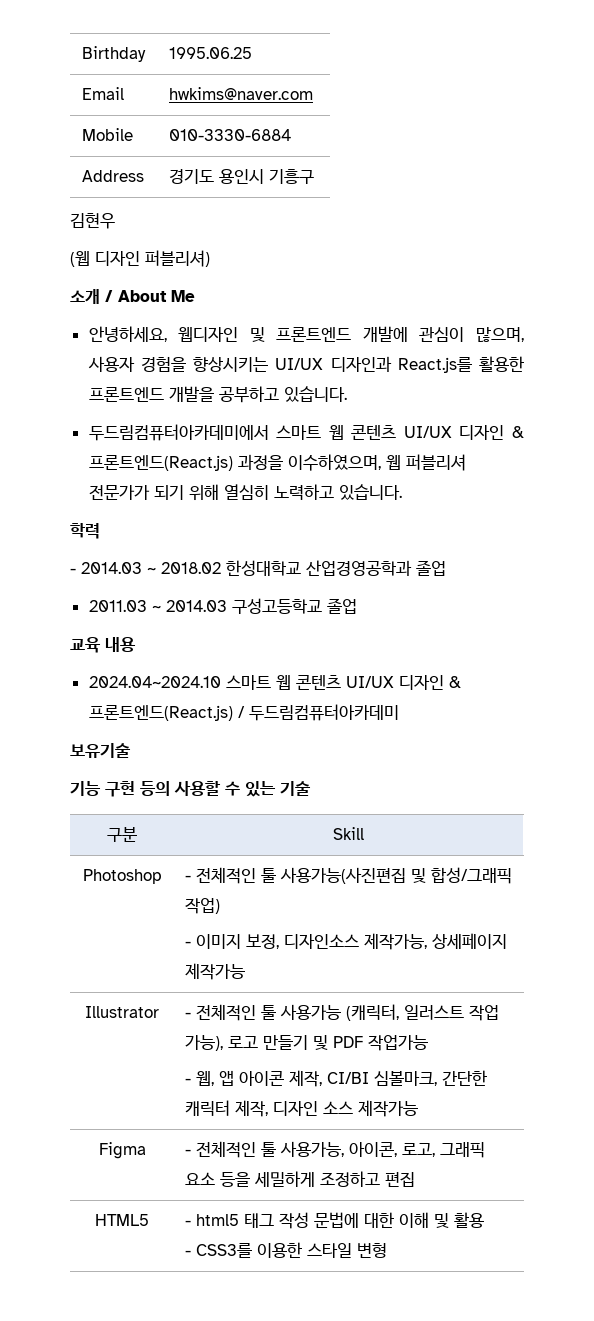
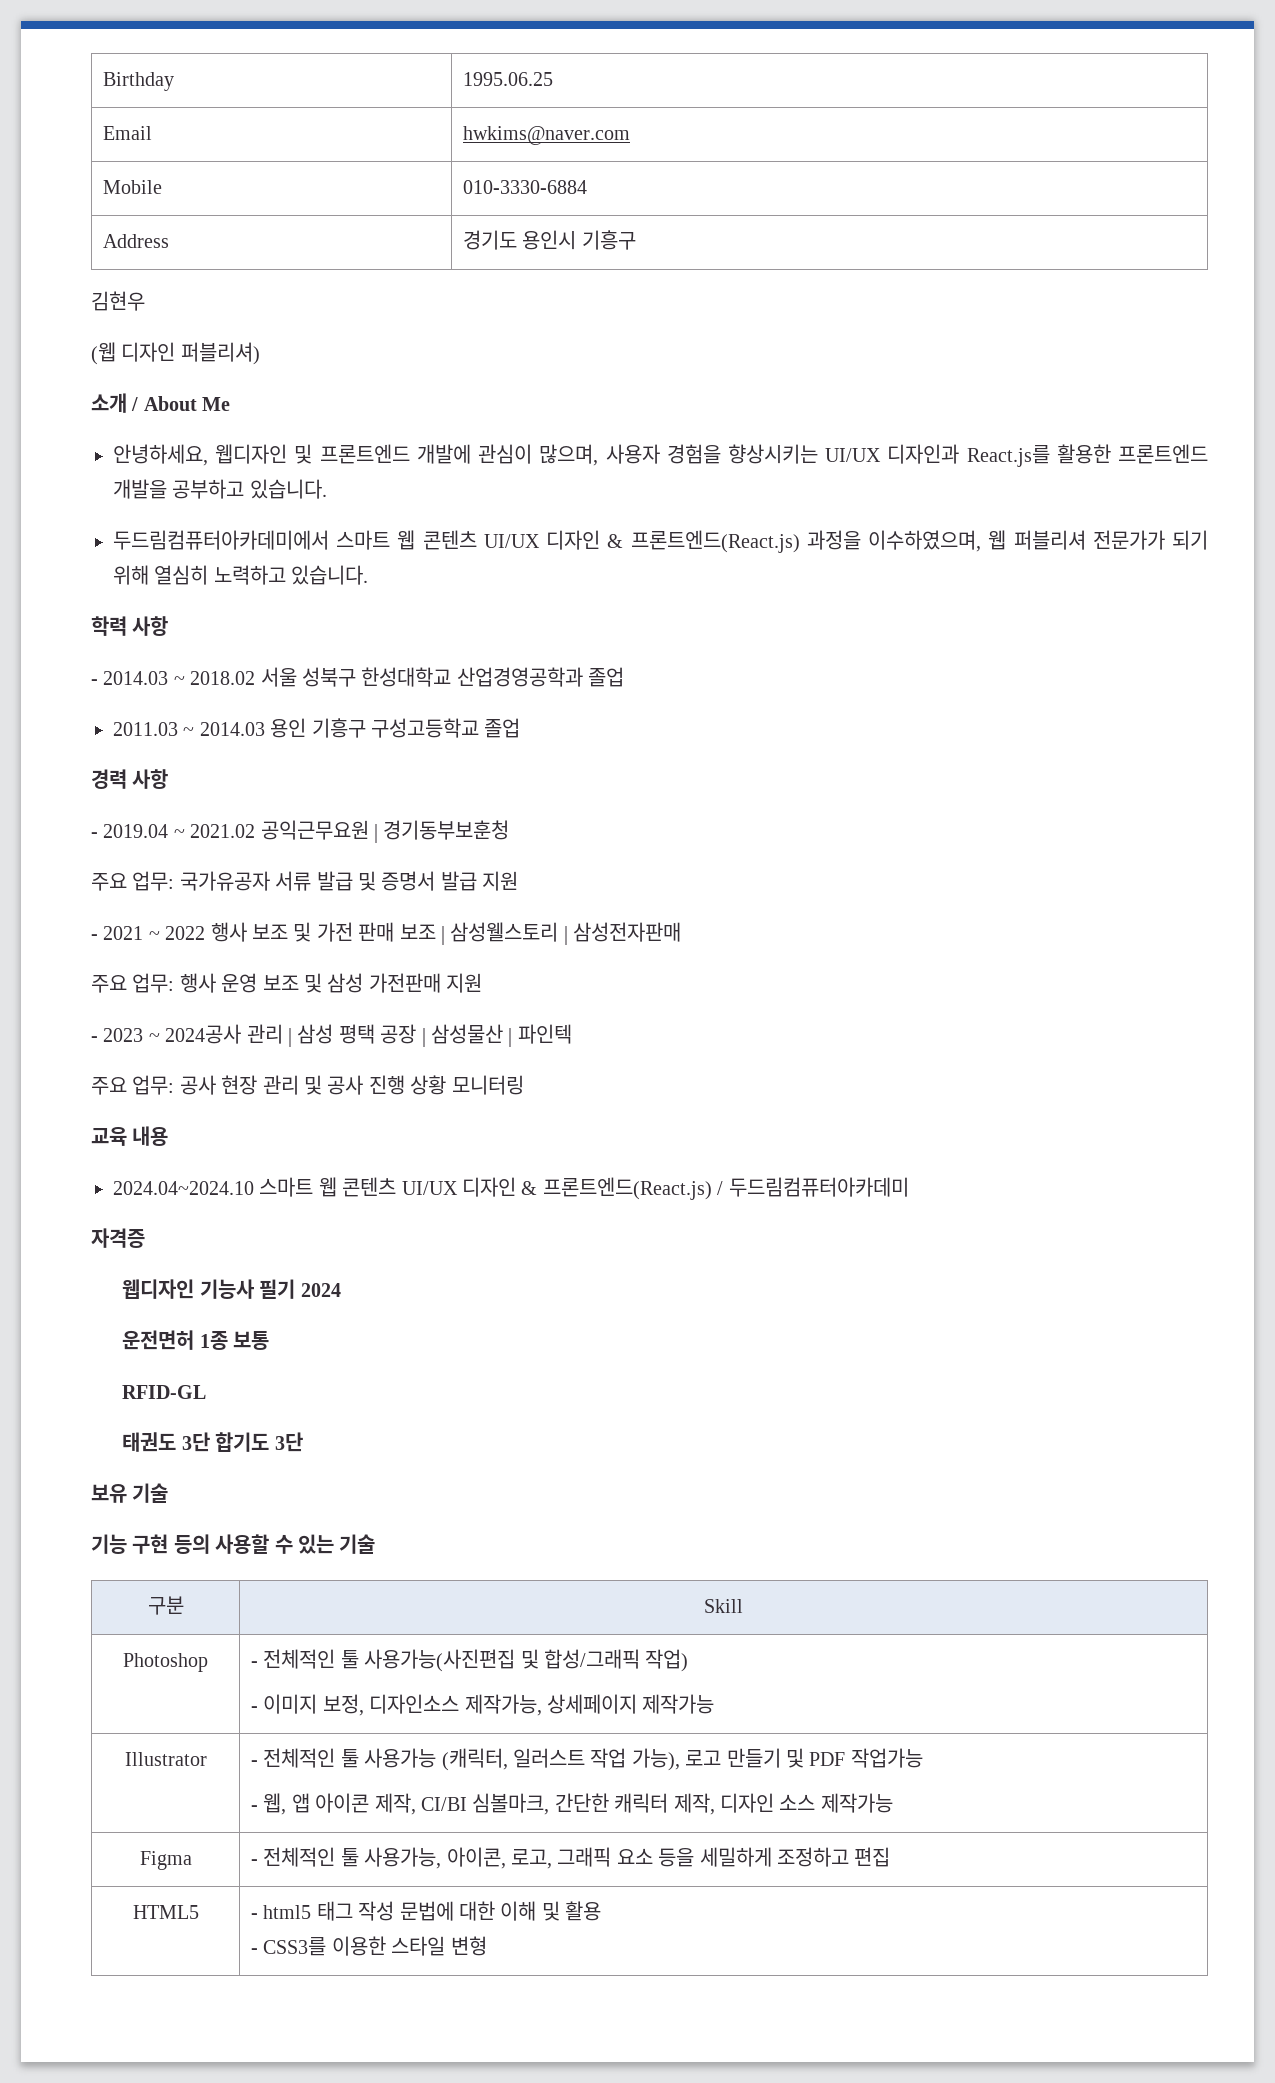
- 학력
+ 학력 사항
- - 2014.03 ~ 2018.02 한성대학교 산업경영공학과 졸업
+ - 2014.03 ~ 2018.02 서울 성북구 한성대학교 산업경영공학과 졸업
- 2011.03 ~ 2014.03 구성고등학교 졸업
+ 2011.03 ~ 2014.03 용인 기흥구 구성고등학교 졸업
+ 경력 사항
+ - 2019.04 ~ 2021.02 공익근무요원 | 경기동부보훈청
+ 주요 업무: 국가유공자 서류 발급 및 증명서 발급 지원
+ - 2021 ~ 2022 행사 보조 및 가전 판매 보조 | 삼성웰스토리 | 삼성전자판매
+ 주요 업무: 행사 운영 보조 및 삼성 가전판매 지원
+ - 2023 ~ 2024공사 관리 | 삼성 평택 공장 | 삼성물산 | 파인텍
+ 주요 업무: 공사 현장 관리 및 공사 진행 상황 모니터링
- 보유기술
+ 자격증
+ 웹디자인 기능사 필기 2024
+ 운전면허 1종 보통
+ RFID-GL
+ 태권도 3단 합기도 3단
+ 보유 기술

